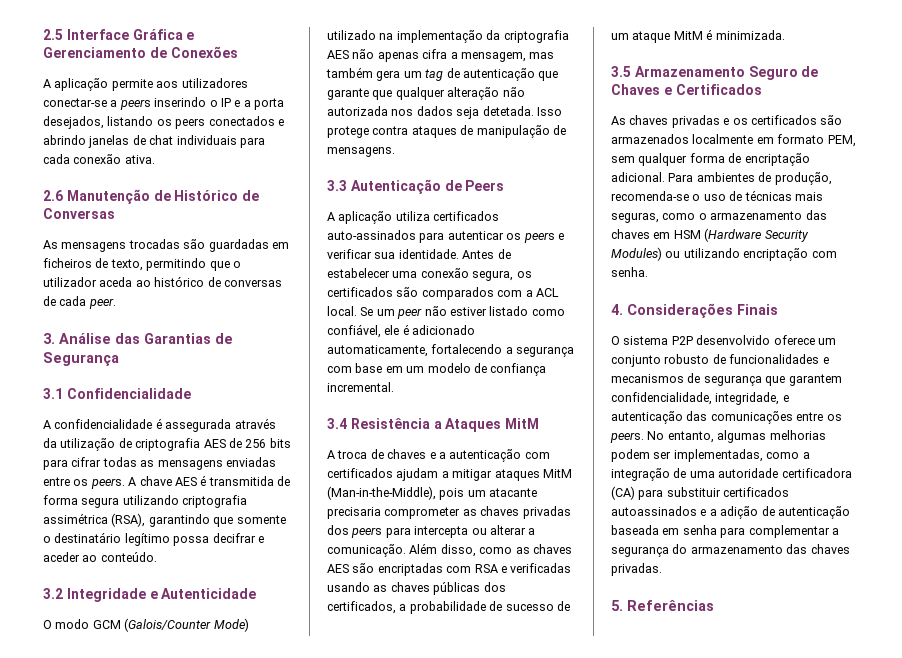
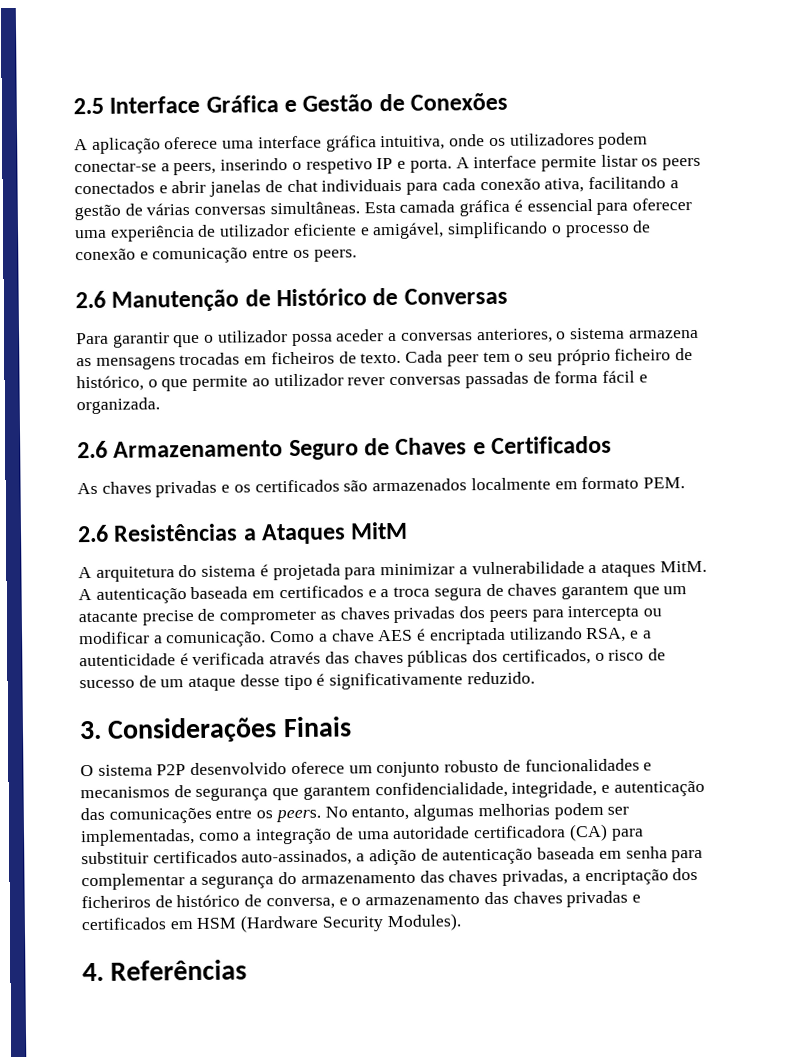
- 2.5 Interface Gráfica e Gerenciamento de Conexões
+ 2.5 Interface Gráfica e Gestão de Conexões
- A aplicação permite aos utilizadores conectar-se a peers inserindo o IP e a porta desejados, listando os peers conectados e abrindo janelas de chat individuais para cada conexão ativa.
+ A aplicação oferece uma interface gráfica intuitiva, onde os utilizadores podem conectar-se a peers, inserindo o respetivo IP e porta. A interface permite listar os peers conectados e abrir janelas de chat individuais para cada conexão ativa, facilitando a gestão de várias conversas simultâneas. Esta camada gráfica é essencial para oferecer uma experiência de utilizador eficiente e amigável, simplificando o processo de conexão e comunicação entre os peers.
- As mensagens trocadas são guardadas em ficheiros de texto, permitindo que o utilizador aceda ao histórico de conversas de cada peer.
- 3. Análise das Garantias de Segurança
- 3.1 Confidencialidade
- A confidencialidade é assegurada através da utilização de criptografia AES de 256 bits para cifrar todas as mensagens enviadas entre os peers. A chave AES é transmitida de forma segura utilizando criptografia assimétrica (RSA), garantindo que somente o destinatário legítimo possa decifrar e aceder ao conteúdo.
- 3.2 Integridade e Autenticidade
- O modo GCM (Galois/Counter Mode) utilizado na implementação da criptografia AES não apenas cifra a mensagem, mas também gera um tag de autenticação que garante que qualquer alteração não autorizada nos dados seja detetada. Isso protege contra ataques de manipulação de mensagens.
- 3.3 Autenticação de Peers
- A aplicação utiliza certificados auto-assinados para autenticar os peers e verificar sua identidade. Antes de estabelecer uma conexão segura, os certificados são comparados com a ACL local. Se um peer não estiver listado como confiável, ele é adicionado automaticamente, fortalecendo a segurança com base em um modelo de confiança incremental.
- 3.4 Resistência a Ataques MitM
- A troca de chaves e a autenticação com certificados ajudam a mitigar ataques MitM (Man-in-the-Middle), pois um atacante precisaria comprometer as chaves privadas dos peers para intercepta ou alterar a comunicação. Além disso, como as chaves AES são encriptadas com RSA e verificadas usando as chaves públicas dos certificados, a probabilidade de sucesso de um ataque MitM é minimizada.
- 3.5 Armazenamento Seguro de Chaves e Certificados
+ Para garantir que o utilizador possa aceder a conversas anteriores, o sistema armazena as mensagens trocadas em ficheiros de texto. Cada peer tem o seu próprio ficheiro de histórico, o que permite ao utilizador rever conversas passadas de forma fácil e organizada.
+ 2.6 Armazenamento Seguro de Chaves e Certificados
- As chaves privadas e os certificados são armazenados localmente em formato PEM, sem qualquer forma de encriptação adicional. Para ambientes de produção, recomenda-se o uso de técnicas mais seguras, como o armazenamento das chaves em HSM (Hardware Security Modules) ou utilizando encriptação com senha.
- 4. Considerações Finais
+ As chaves privadas e os certificados são armazenados localmente em formato PEM.
+ 2.6 Resistências a Ataques MitM
+ A arquitetura do sistema é projetada para minimizar a vulnerabilidade a ataques MitM. A autenticação baseada em certificados e a troca segura de chaves garantem que um atacante precise de comprometer as chaves privadas dos peers para intercepta ou modificar a comunicação. Como a chave AES é encriptada utilizando RSA, e a autenticidade é verificada através das chaves públicas dos certificados, o risco de sucesso de um ataque desse tipo é significativamente reduzido.
+ 3. Considerações Finais
- No entanto, algumas melhorias podem ser implementadas, como a integração de uma autoridade certificadora (CA) para substituir certificados autoassinados e a adição de autenticação baseada em senha para complementar a segurança do armazenamento das chaves privadas.
- 5. Referências
+ No entanto, algumas melhorias podem ser implementadas, como a integração de uma autoridade certificadora (CA) para substituir certificados auto-assinados, a adição de autenticação baseada em senha para complementar a segurança do armazenamento das chaves privadas, a encriptação dos ficheriros de histórico de conversa, e o armazenamento das chaves privadas e certificados em HSM (Hardware Security Modules).
+ 4. Referências

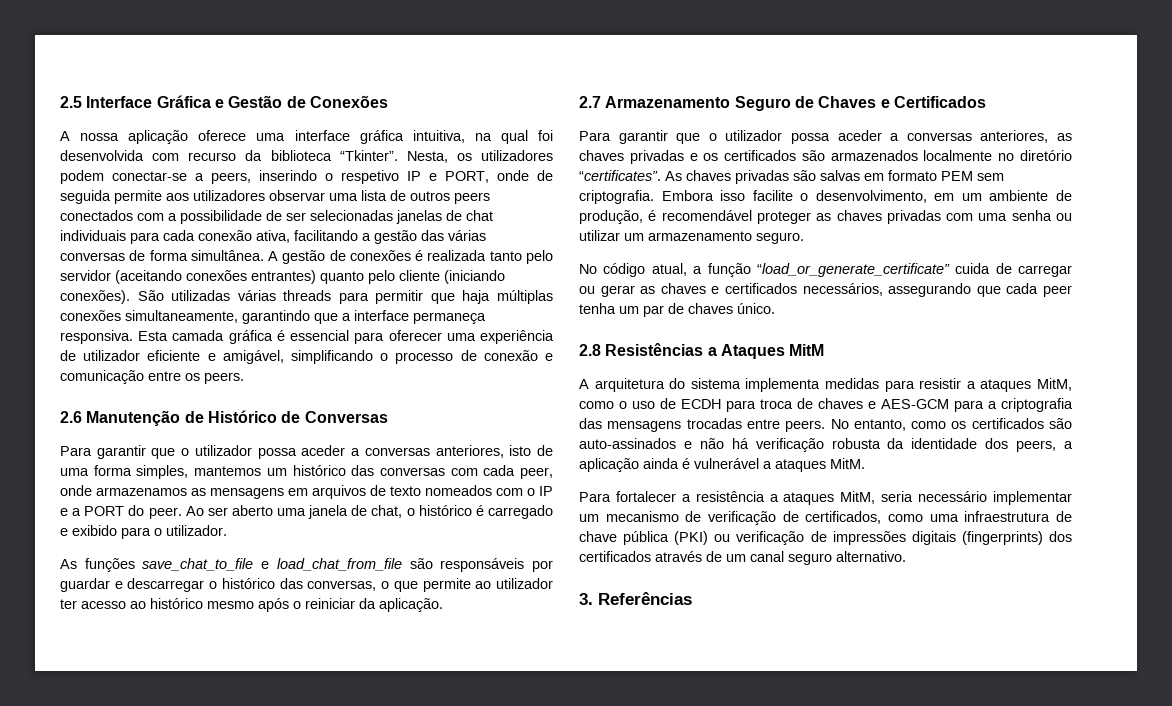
- A aplicação oferece uma interface gráfica intuitiva, onde os utilizadores podem conectar-se a peers, inserindo o respetivo IP e porta. A interface permite listar os peers conectados e abrir janelas de chat individuais para cada conexão ativa, facilitando a gestão de várias conversas simultâneas.
+ A nossa aplicação oferece uma interface gráfica intuitiva, na qual foi desenvolvida com recurso da biblioteca “Tkinter”. Nesta, os utilizadores podem conectar-se a peers, inserindo o respetivo IP e PORT, onde de seguida permite aos utilizadores observar uma lista de outros peers conectados com a possibilidade de ser selecionadas janelas de chat individuais para cada conexão ativa, facilitando a gestão das várias conversas de forma simultânea. A gestão de conexões é realizada tanto pelo servidor (aceitando conexões entrantes) quanto pelo cliente (iniciando conexões). São utilizadas várias threads para permitir que haja múltiplas conexões simultaneamente, garantindo que a interface permaneça responsiva.
- Para garantir que o utilizador possa aceder a conversas anteriores, o sistema armazena as mensagens trocadas em ficheiros de texto. Cada peer tem o seu próprio ficheiro de histórico, o que permite ao utilizador rever conversas passadas de forma fácil e organizada.
- 2.6 Armazenamento Seguro de Chaves e Certificados
+ Para garantir que o utilizador possa aceder a conversas anteriores, isto de uma forma simples, mantemos um histórico das conversas com cada peer, onde armazenamos as mensagens em arquivos de texto nomeados com o IP e a PORT do peer. Ao ser aberto uma janela de chat, o histórico é carregado e exibido para o utilizador.
+ As funções save_chat_to_file e load_chat_from_file são responsáveis por guardar e descarregar o histórico das conversas, o que permite ao utilizador ter acesso ao histórico mesmo após o reiniciar da aplicação.
+ 2.7 Armazenamento Seguro de Chaves e Certificados
- As chaves privadas e os certificados são armazenados localmente em formato PEM.
- 2.6 Resistências a Ataques MitM
+ Para garantir que o utilizador possa aceder a conversas anteriores, as chaves privadas e os certificados são armazenados localmente no diretório “certificates”. As chaves privadas são salvas em formato PEM sem criptografia. Embora isso facilite o desenvolvimento, em um ambiente de produção, é recomendável proteger as chaves privadas com uma senha ou utilizar um armazenamento seguro.
+ No código atual, a função “load_or_generate_certificate” cuida de carregar ou gerar as chaves e certificados necessários, assegurando que cada peer tenha um par de chaves único.
+ 2.8 Resistências a Ataques MitM
- A arquitetura do sistema é projetada para minimizar a vulnerabilidade a ataques MitM. A autenticação baseada em certificados e a troca segura de chaves garantem que um atacante precise de comprometer as chaves privadas dos peers para intercepta ou modificar a comunicação. Como a chave AES é encriptada utilizando RSA, e a autenticidade é verificada através das chaves públicas dos certificados, o risco de sucesso de um ataque desse tipo é significativamente reduzido.
- 3. Considerações Finais
- O sistema P2P desenvolvido oferece um conjunto robusto de funcionalidades e mecanismos de segurança que garantem confidencialidade, integridade, e autenticação das comunicações entre os peers. No entanto, algumas melhorias podem ser implementadas, como a integração de uma autoridade certificadora (CA) para substituir certificados auto-assinados, a adição de autenticação baseada em senha para complementar a segurança do armazenamento das chaves privadas, a encriptação dos ficheriros de histórico de conversa, e o armazenamento das chaves privadas e certificados em HSM (Hardware Security Modules).
- 4. Referências
+ A arquitetura do sistema implementa medidas para resistir a ataques MitM, como o uso de ECDH para troca de chaves e AES-GCM para a criptografia das mensagens trocadas entre peers. No entanto, como os certificados são auto-assinados e não há verificação robusta da identidade dos peers, a aplicação ainda é vulnerável a ataques MitM.
+ Para fortalecer a resistência a ataques MitM, seria necessário implementar um mecanismo de verificação de certificados, como uma infraestrutura de chave pública (PKI) ou verificação de impressões digitais (fingerprints) dos certificados através de um canal seguro alternativo.
+ 3. Referências

